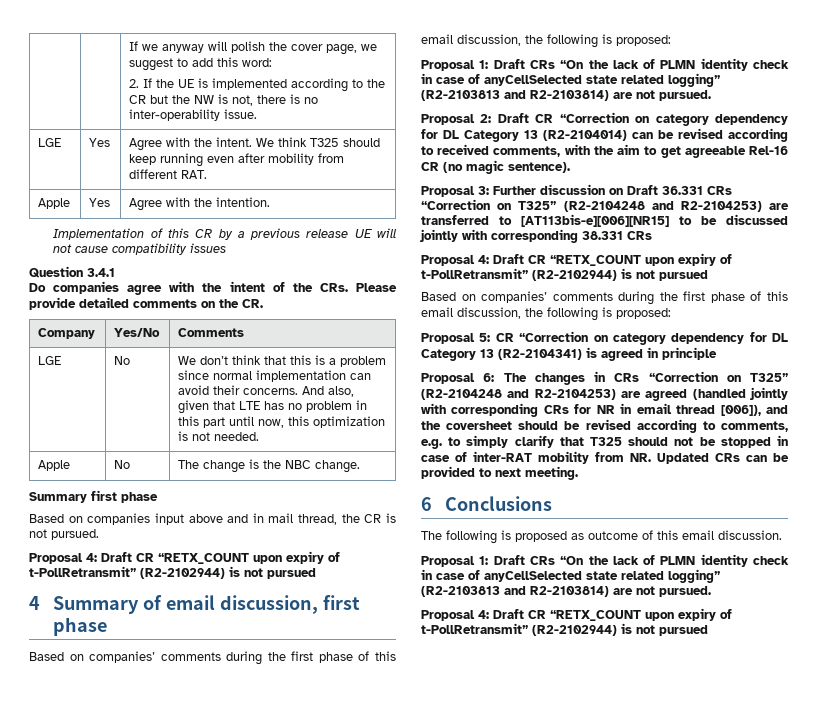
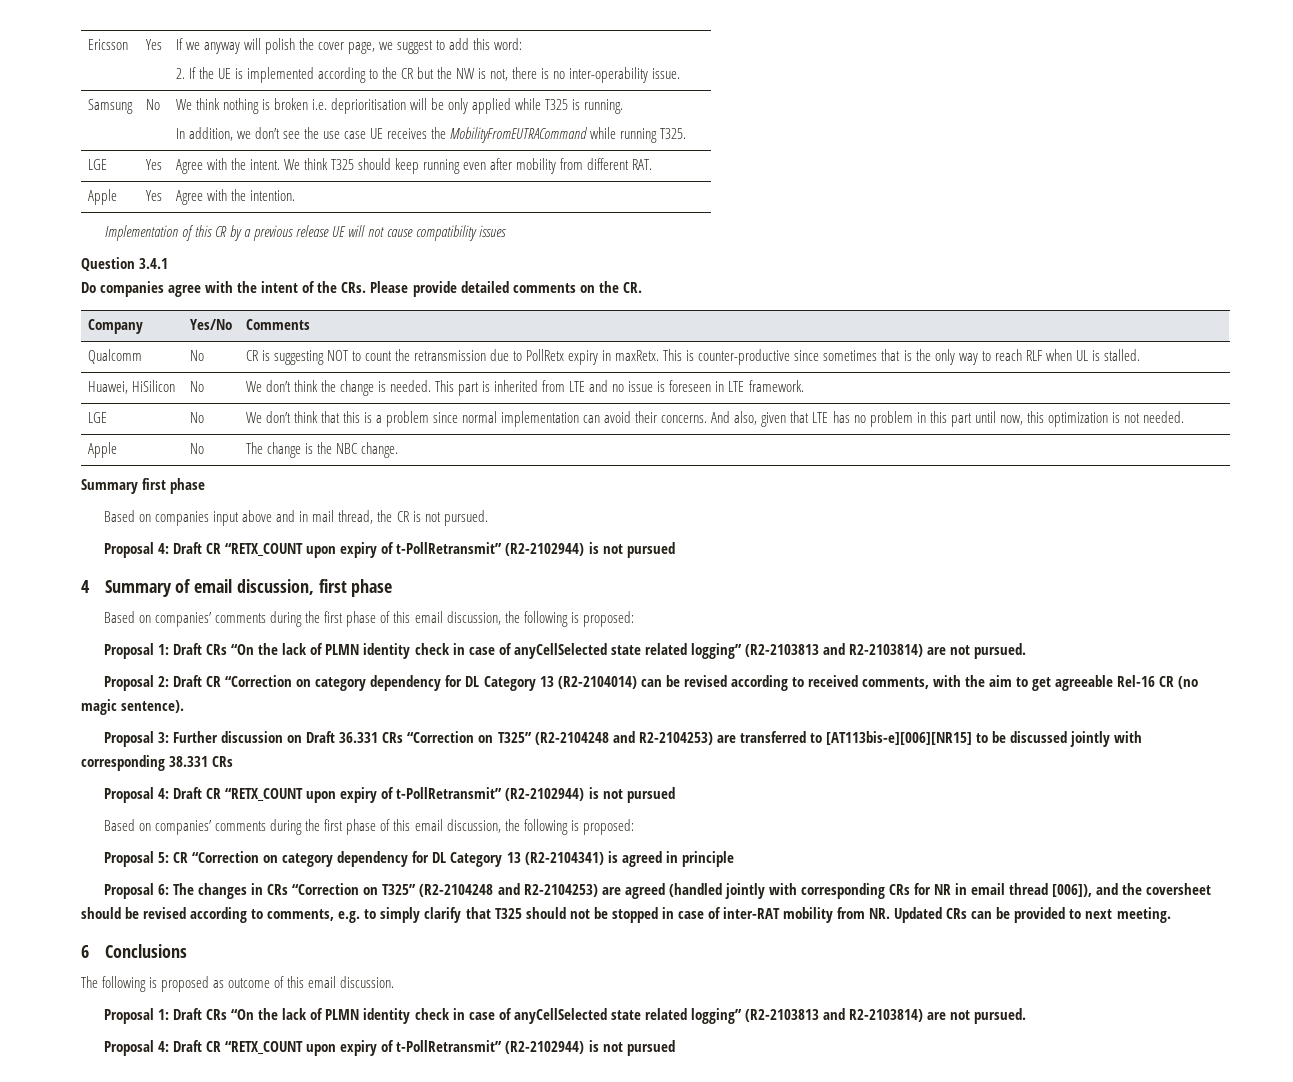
- | | If we anyway will polish the cover page, we suggest to add this word:
+ Ericsson | Yes | If we anyway will polish the cover page, we suggest to add this word:
+ Samsung | No | We think nothing is broken i.e. deprioritisation will be only applied while T325 is running.
+ In addition, we don’t see the use case UE receives the MobilityFromEUTRACommand while running T325.
+ Qualcomm | No | CR is suggesting NOT to count the retransmission due to PollRetx expiry in maxRetx. This is counter-productive since sometimes that is the only way to reach RLF when UL is stalled.
+ Huawei, HiSilicon | No | We don’t think the change is needed. This part is inherited from LTE and no issue is foreseen in LTE framework.

